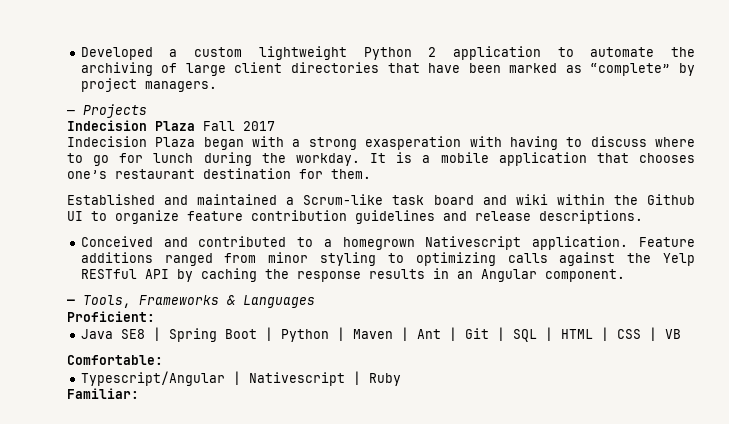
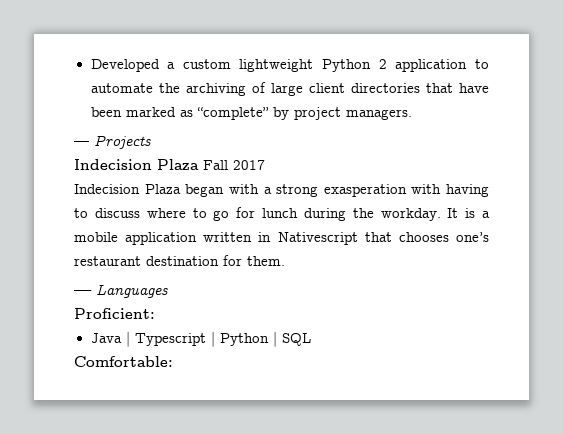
- It is a mobile application that chooses one’s restaurant destination for them.
+ It is a mobile application written in Nativescript that chooses one’s restaurant destination for them.
- Established and maintained a Scrum-like task board and wiki within the Github UI to organize feature contribution guidelines and release descriptions.
- Conceived and contributed to a homegrown Nativescript application. Feature additions ranged from minor styling to optimizing calls against the Yelp RESTful API by caching the response results in an Angular component.
- — Tools, Frameworks & Languages
+ — Languages
  Proficient:
- Java SE8 | Spring Boot | Python | Maven | Ant | Git | SQL | HTML | CSS | VB
+ Java | Typescript | Python | SQL
  Comfortable:
- Typescript/Angular | Nativescript | Ruby
- Familiar:

